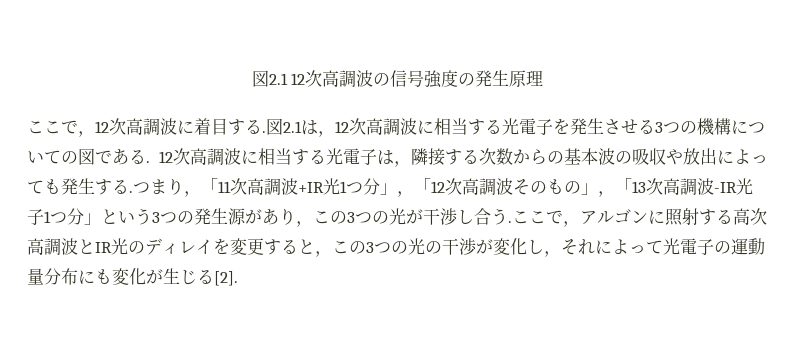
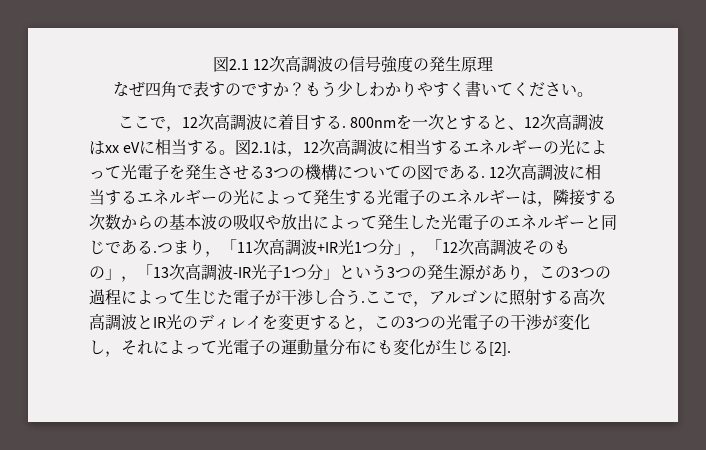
+ なぜ四角で表すのですか？もう少しわかりやすく書いてください。
+ 800nmを一次とすると、12次高調波はxx eVに相当する。
- 図2.1は，12次高調波に相当する光電子を発生させる3つの機構についての図である.
+ 図2.1は，12次高調波に相当するエネルギーの光によって光電子を発生させる3つの機構についての図である.
- 12次高調波に相当する光電子は，隣接する次数からの基本波の吸収や放出によっても発生する.
+ 12次高調波に相当するエネルギーの光によって発生する光電子のエネルギーは，隣接する次数からの基本波の吸収や放出によって発生した光電子のエネルギーと同じである.
- つまり，「11次高調波+IR光1つ分」，「12次高調波そのもの」，「13次高調波-IR光子1つ分」という3つの発生源があり，この3つの光が干渉し合う.
+ つまり，「11次高調波+IR光1つ分」，「12次高調波そのもの」，「13次高調波-IR光子1つ分」という3つの発生源があり，この3つの過程によって生じた電子が干渉し合う.
- ここで，アルゴンに照射する高次高調波とIR光のディレイを変更すると，この3つの光の干渉が変化し，それによって光電子の運動量分布にも変化が生じる[2].
+ ここで，アルゴンに照射する高次高調波とIR光のディレイを変更すると，この3つの光電子の干渉が変化し，それによって光電子の運動量分布にも変化が生じる[2].

